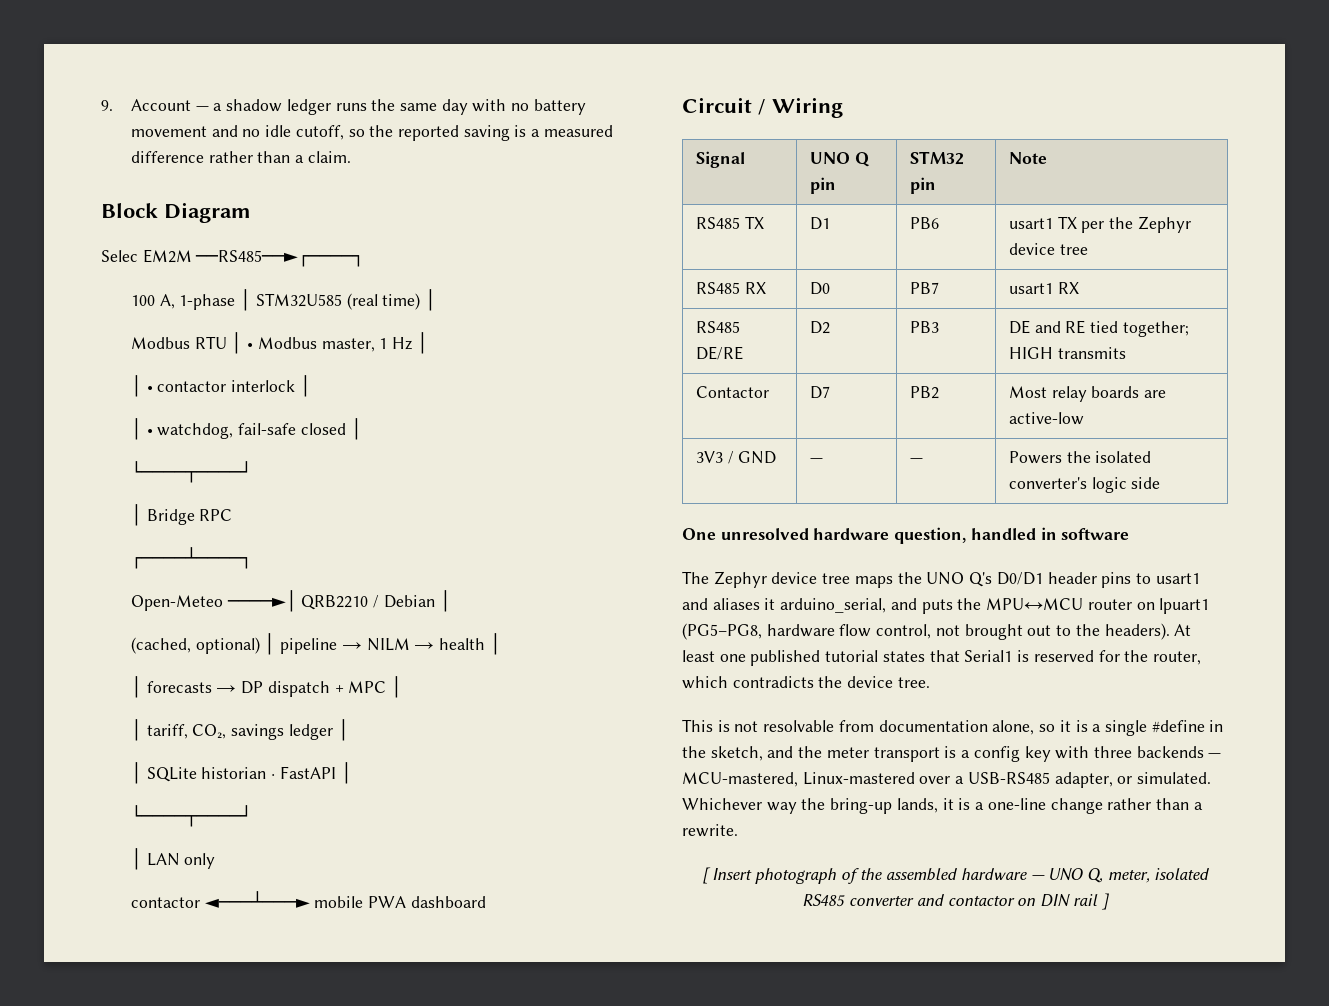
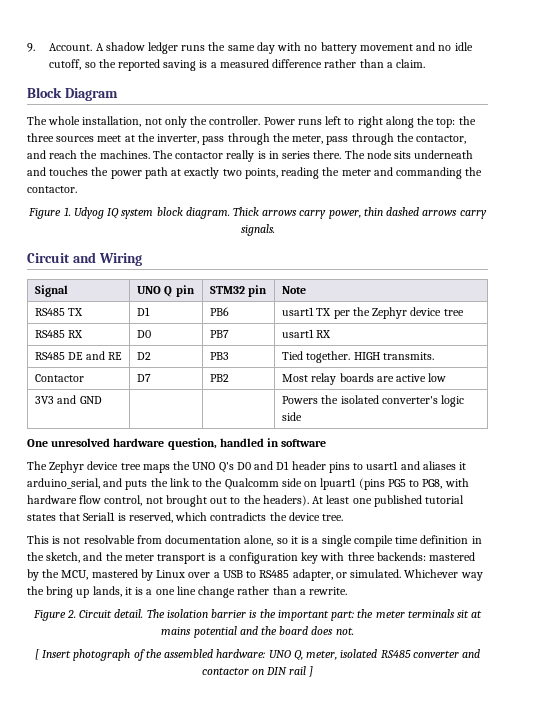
- 9. Account — a shadow ledger runs the same day with no battery movement and no idle cutoff, so the reported saving is a measured difference rather than a claim.
+ 9. Account. A shadow ledger runs the same day with no battery movement and no idle cutoff, so the reported saving is a measured difference rather than a claim.
- Selec EM2M ──RS485──►┌────┐
- 100 A, 1-phase │ STM32U585 (real time) │
- Modbus RTU │ • Modbus master, 1 Hz │
- │ • contactor interlock │
- │ • watchdog, fail-safe closed │
- └────┬────┘
- │ Bridge RPC
- ┌────┴────┐
- Open-Meteo ────►│ QRB2210 / Debian │
- (cached, optional) │ pipeline → NILM → health │
- │ forecasts → DP dispatch + MPC │
- │ tariff, CO₂, savings ledger │
- │ SQLite historian · FastAPI │
- └────┬────┘
- │ LAN only
- contactor ◄───┴───► mobile PWA dashboard
- Circuit / Wiring
+ The whole installation, not only the controller. Power runs left to right along the top: the three sources meet at the inverter, pass through the meter, pass through the contactor, and reach the machines. The contactor really is in series there. The node sits underneath and touches the power path at exactly two points, reading the meter and commanding the contactor.
+ Figure 1. Udyog IQ system block diagram. Thick arrows carry power, thin dashed arrows carry signals.
+ Circuit and Wiring
- RS485 DE/RE | D2 | PB3 | DE and RE tied together; HIGH transmits
+ RS485 DE and RE | D2 | PB3 | Tied together. HIGH transmits.
- Contactor | D7 | PB2 | Most relay boards are active-low
+ Contactor | D7 | PB2 | Most relay boards are active low
- 3V3 / GND | — | — | Powers the isolated converter's logic side
+ 3V3 and GND | | | Powers the isolated converter's logic side
- The Zephyr device tree maps the UNO Q's D0/D1 header pins to usart1 and aliases it arduino_serial, and puts the MPU↔MCU router on lpuart1 (PG5–PG8, hardware flow control, not brought out to the headers).
+ The Zephyr device tree maps the UNO Q's D0 and D1 header pins to usart1 and aliases it arduino_serial, and puts the link to the Qualcomm side on lpuart1 (pins PG5 to PG8, with hardware flow control, not brought out to the headers).
- At least one published tutorial states that Serial1 is reserved for the router, which contradicts the device tree.
+ At least one published tutorial states that Serial1 is reserved, which contradicts the device tree.
- This is not resolvable from documentation alone, so it is a single #define in the sketch, and the meter transport is a config key with three backends — MCU-mastered, Linux-mastered over a USB-RS485 adapter, or simulated.
+ This is not resolvable from documentation alone, so it is a single compile time definition in the sketch, and the meter transport is a configuration key with three backends: mastered by the MCU, mastered by Linux over a USB to RS485 adapter, or simulated.
- Whichever way the bring-up lands, it is a one-line change rather than a rewrite.
+ Whichever way the bring up lands, it is a one line change rather than a rewrite.
+ Figure 2. Circuit detail. The isolation barrier is the important part: the meter terminals sit at mains potential and the board does not.
- [ Insert photograph of the assembled hardware — UNO Q, meter, isolated RS485 converter and contactor on DIN rail ]
+ [ Insert photograph of the assembled hardware: UNO Q, meter, isolated RS485 converter and contactor on DIN rail ]

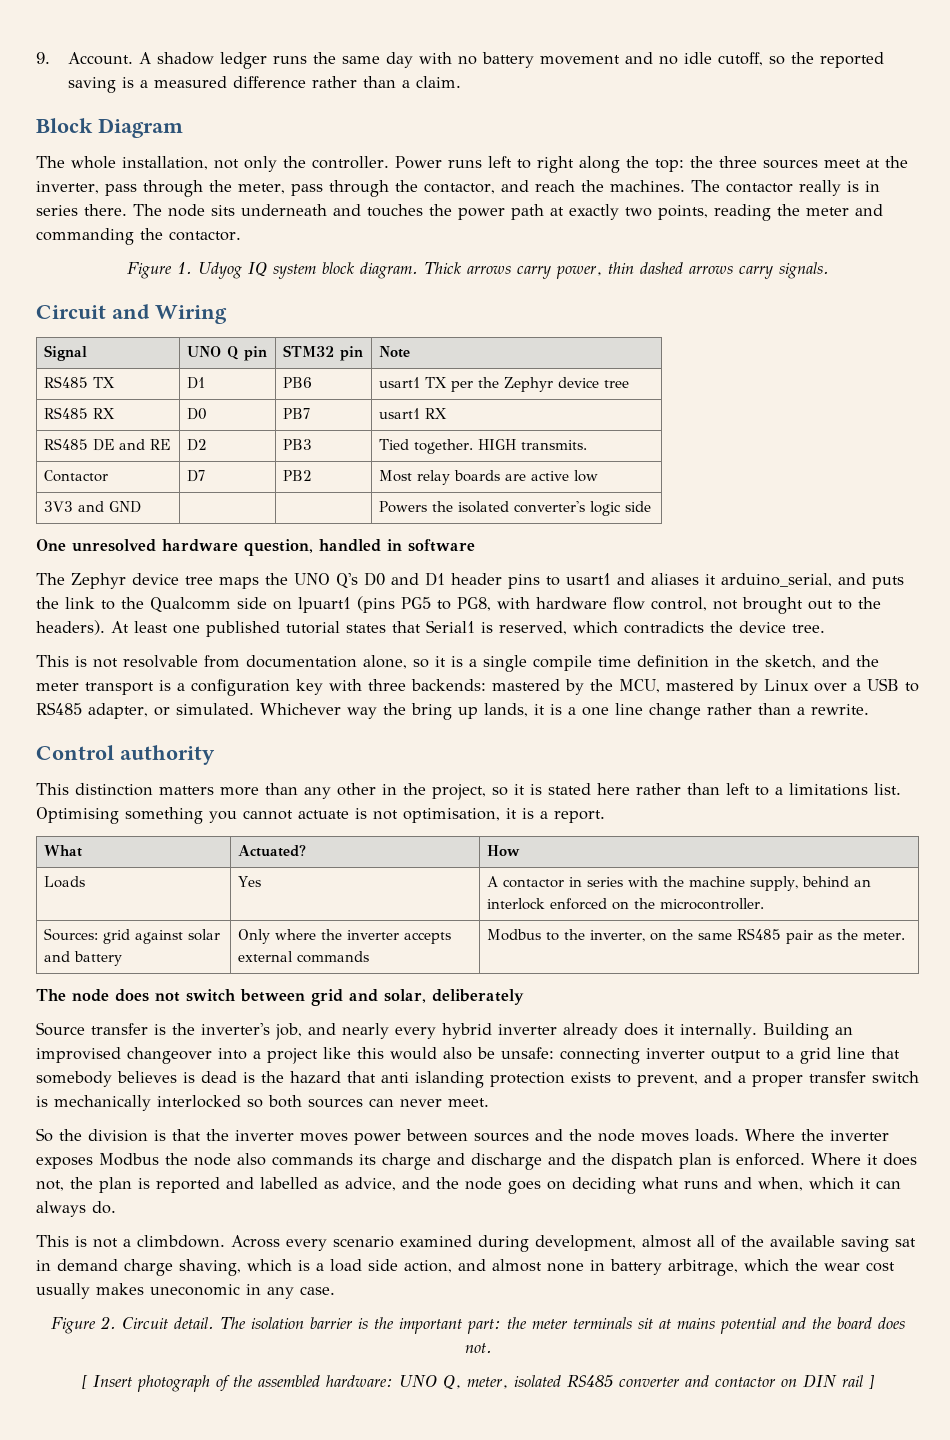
+ Control authority
+ This distinction matters more than any other in the project, so it is stated here rather than left to a limitations list. Optimising something you cannot actuate is not optimisation, it is a report.
+ What | Actuated? | How
+ Loads | Yes | A contactor in series with the machine supply, behind an interlock enforced on the microcontroller.
+ Sources: grid against solar and battery | Only where the inverter accepts external commands | Modbus to the inverter, on the same RS485 pair as the meter.
+ The node does not switch between grid and solar, deliberately
+ Source transfer is the inverter's job, and nearly every hybrid inverter already does it internally. Building an improvised changeover into a project like this would also be unsafe: connecting inverter output to a grid line that somebody believes is dead is the hazard that anti islanding protection exists to prevent, and a proper transfer switch is mechanically interlocked so both sources can never meet.
+ So the division is that the inverter moves power between sources and the node moves loads. Where the inverter exposes Modbus the node also commands its charge and discharge and the dispatch plan is enforced. Where it does not, the plan is reported and labelled as advice, and the node goes on deciding what runs and when, which it can always do.
+ This is not a climbdown. Across every scenario examined during development, almost all of the available saving sat in demand charge shaving, which is a load side action, and almost none in battery arbitrage, which the wear cost usually makes uneconomic in any case.

